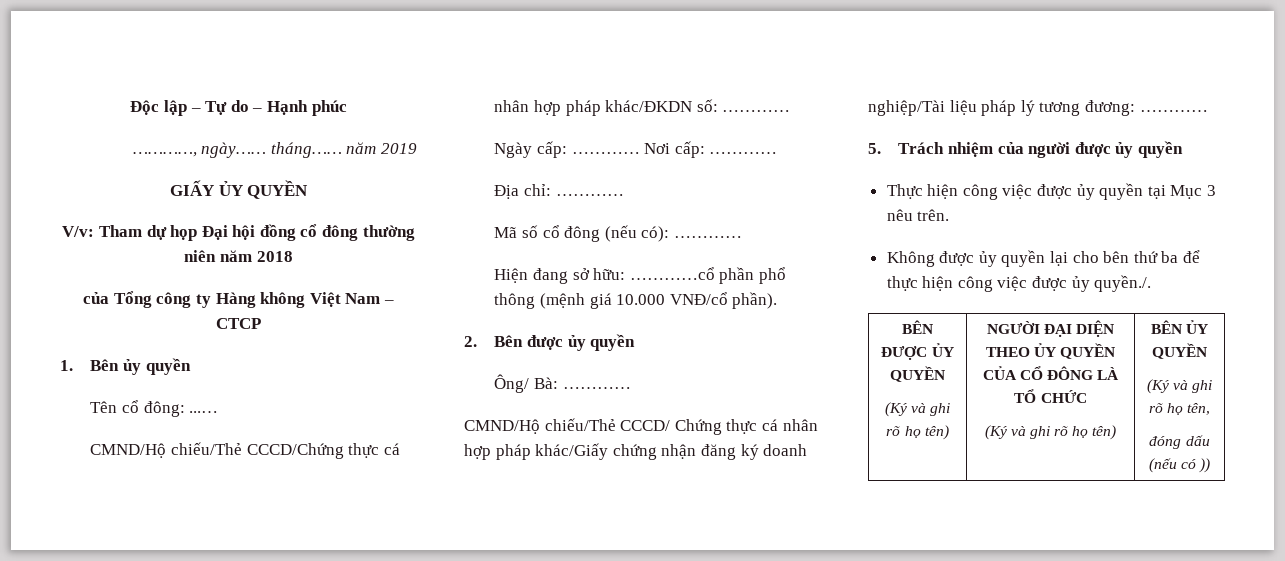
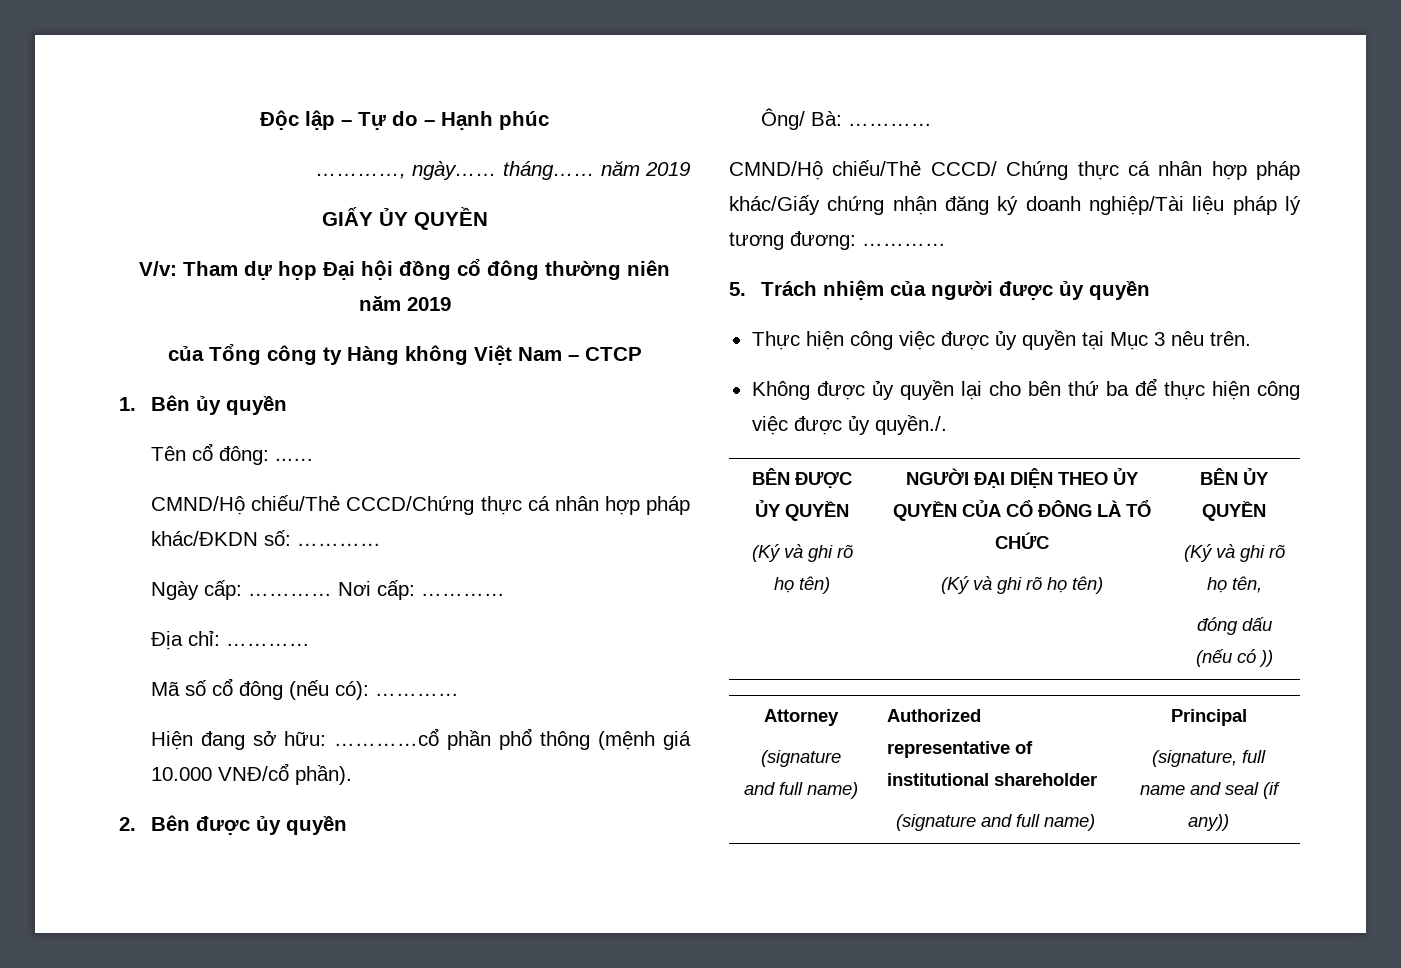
- V/v: Tham dự họp Đại hội đồng cổ đông thường niên năm 2018
+ V/v: Tham dự họp Đại hội đồng cổ đông thường niên năm 2019
+ Attorney
+ (signature and full name) | Authorized representative of institutional shareholder
+ (signature and full name) | Principal
+ (signature, full name and seal (if any))

